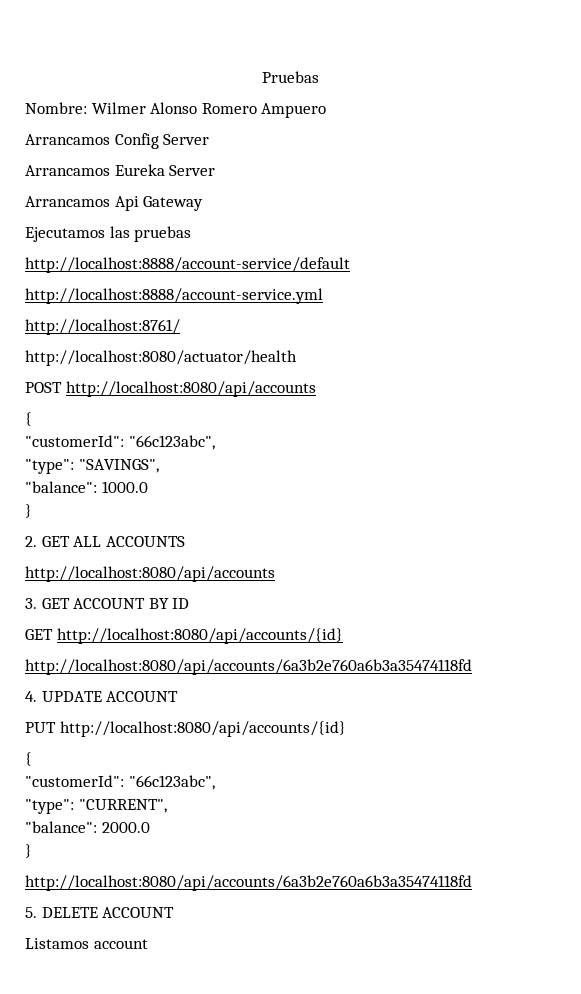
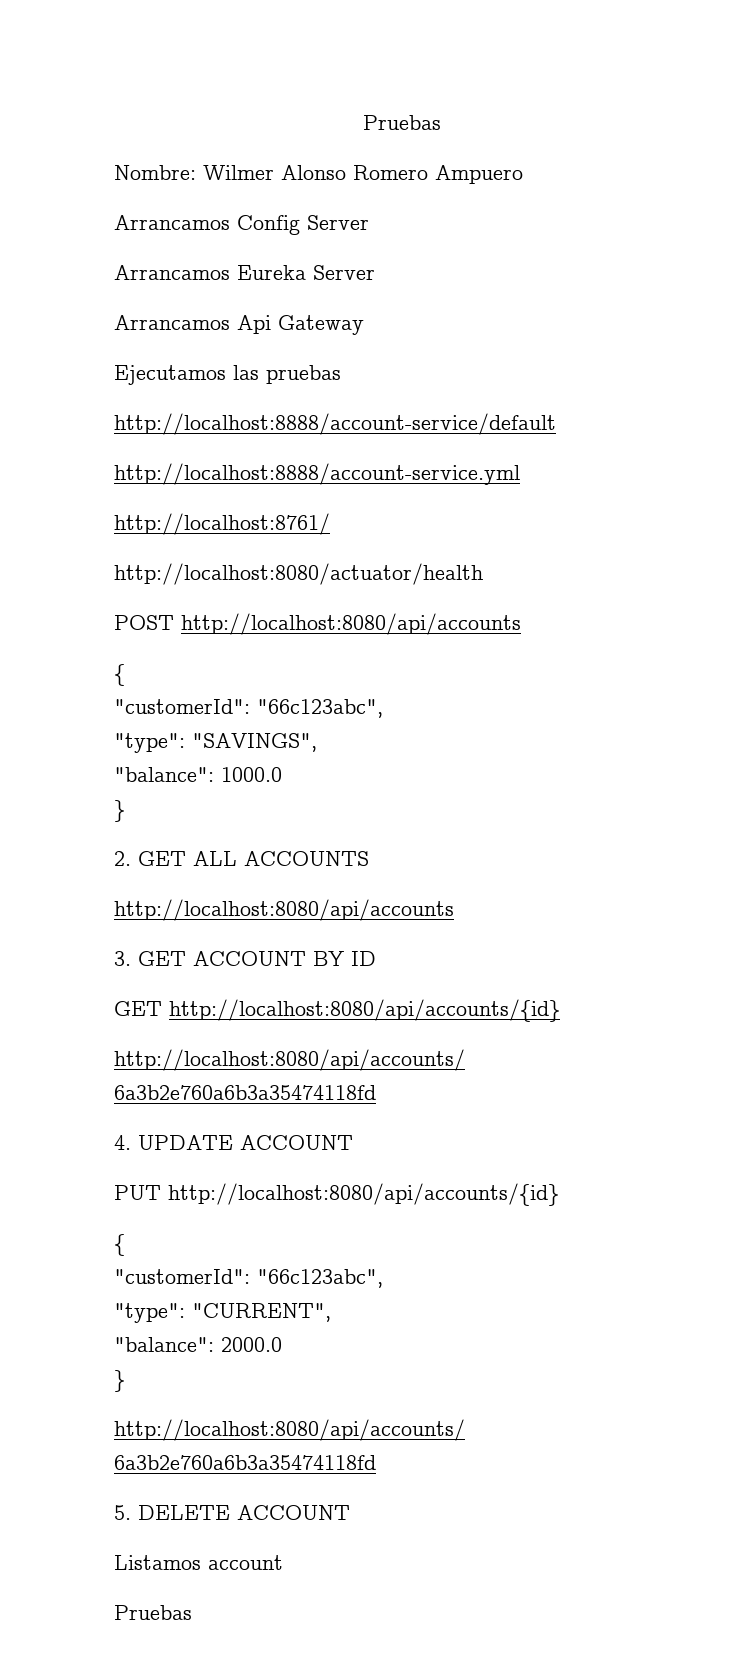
  Listamos account
+ Pruebas

